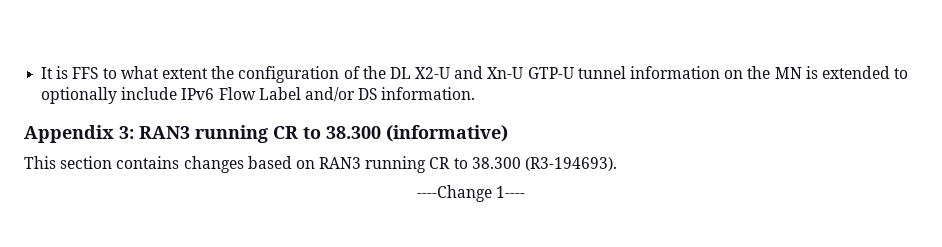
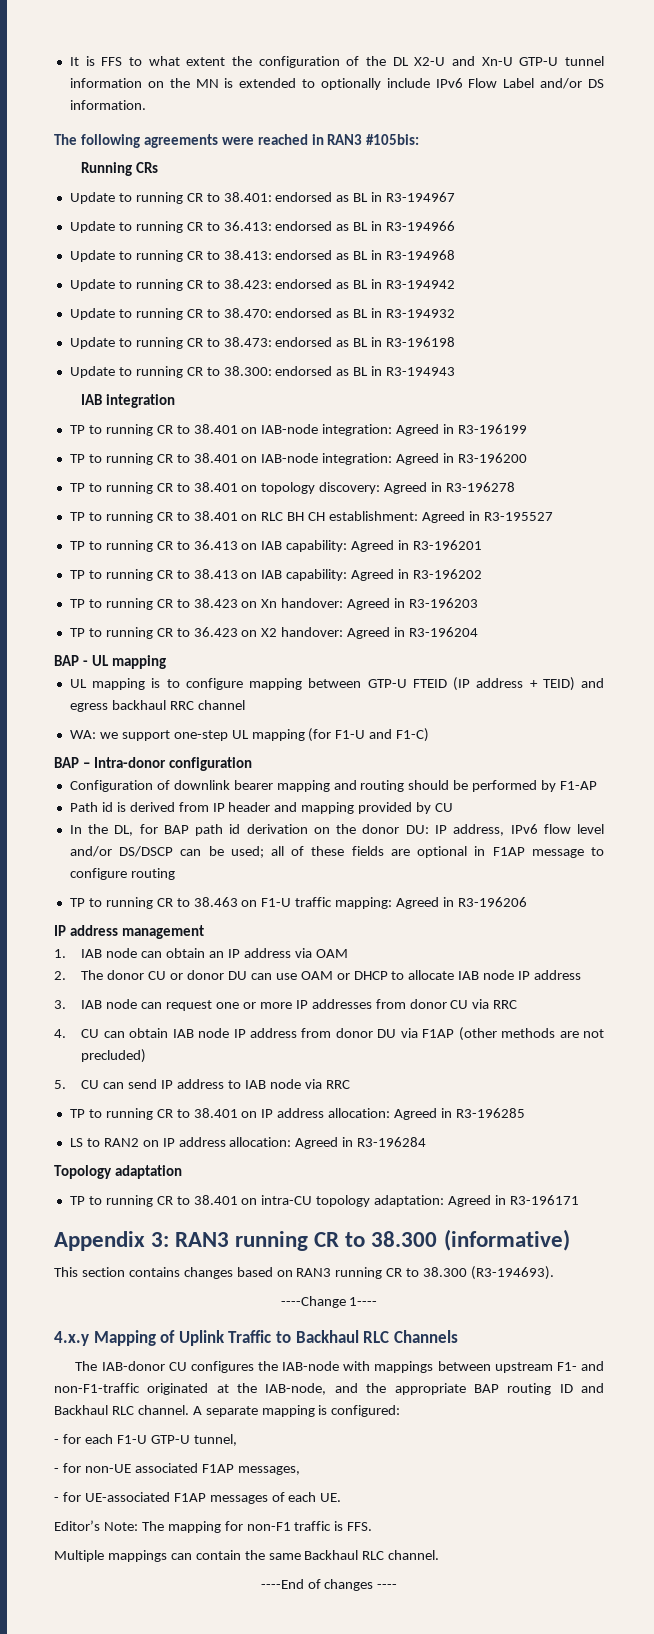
+ The following agreements were reached in RAN3 #105bis:
+ Running CRs
+ Update to running CR to 38.401: endorsed as BL in R3-194967
+ Update to running CR to 36.413: endorsed as BL in R3-194966
+ Update to running CR to 38.413: endorsed as BL in R3-194968
+ Update to running CR to 38.423: endorsed as BL in R3-194942
+ Update to running CR to 38.470: endorsed as BL in R3-194932
+ Update to running CR to 38.473: endorsed as BL in R3-196198
+ Update to running CR to 38.300: endorsed as BL in R3-194943
+ IAB integration
+ TP to running CR to 38.401 on IAB-node integration: Agreed in R3-196199
+ TP to running CR to 38.401 on IAB-node integration: Agreed in R3-196200
+ TP to running CR to 38.401 on topology discovery: Agreed in R3-196278
+ TP to running CR to 38.401 on RLC BH CH establishment: Agreed in R3-195527
+ TP to running CR to 36.413 on IAB capability: Agreed in R3-196201
+ TP to running CR to 38.413 on IAB capability: Agreed in R3-196202
+ TP to running CR to 38.423 on Xn handover: Agreed in R3-196203
+ TP to running CR to 36.423 on X2 handover: Agreed in R3-196204
+ BAP - UL mapping
+ UL mapping is to configure mapping between GTP-U FTEID (IP address + TEID) and egress backhaul RRC channel
+ WA: we support one-step UL mapping (for F1-U and F1-C)
+ BAP – Intra-donor configuration
+ Configuration of downlink bearer mapping and routing should be performed by F1-AP
+ Path id is derived from IP header and mapping provided by CU
+ In the DL, for BAP path id derivation on the donor DU: IP address, IPv6 flow level and/or DS/DSCP can be used; all of these fields are optional in F1AP message to configure routing
+ TP to running CR to 38.463 on F1-U traffic mapping: Agreed in R3-196206
+ IP address management
+ 1. IAB node can obtain an IP address via OAM
+ 2. The donor CU or donor DU can use OAM or DHCP to allocate IAB node IP address
+ 3. IAB node can request one or more IP addresses from donor CU via RRC
+ 4. CU can obtain IAB node IP address from donor DU via F1AP (other methods are not precluded)
+ 5. CU can send IP address to IAB node via RRC
+ TP to running CR to 38.401 on IP address allocation: Agreed in R3-196285
+ LS to RAN2 on IP address allocation: Agreed in R3-196284
+ Topology adaptation
+ TP to running CR to 38.401 on intra-CU topology adaptation: Agreed in R3-196171
+ 4.x.y Mapping of Uplink Traffic to Backhaul RLC Channels
+ The IAB-donor CU configures the IAB-node with mappings between upstream F1- and non-F1-traffic originated at the IAB-node, and the appropriate BAP routing ID and Backhaul RLC channel. A separate mapping is configured:
+ - for each F1-U GTP-U tunnel,
+ - for non-UE associated F1AP messages,
+ - for UE-associated F1AP messages of each UE.
+ Editor’s Note: The mapping for non-F1 traffic is FFS.
+ Multiple mappings can contain the same Backhaul RLC channel.
+ ----End of changes ----

